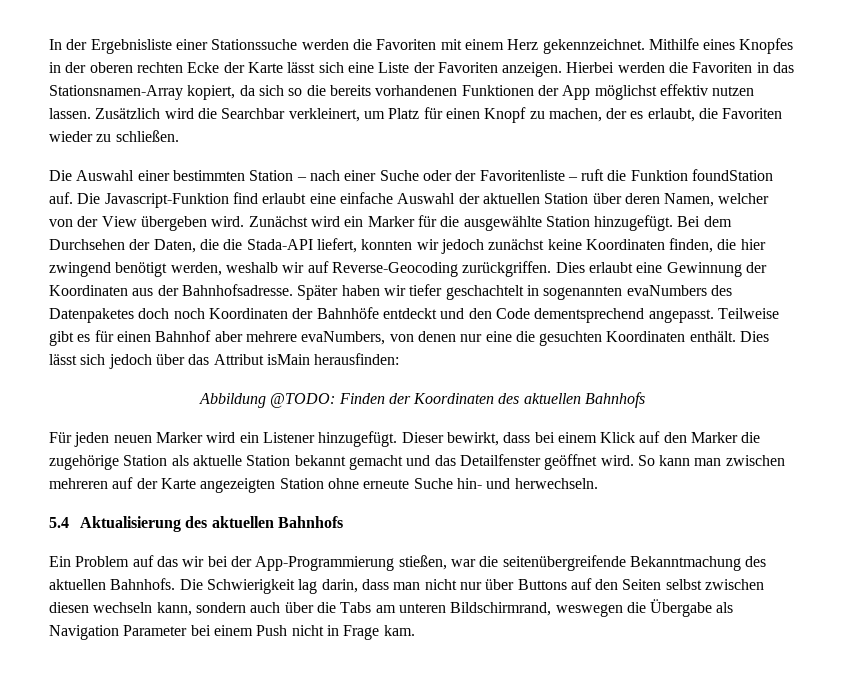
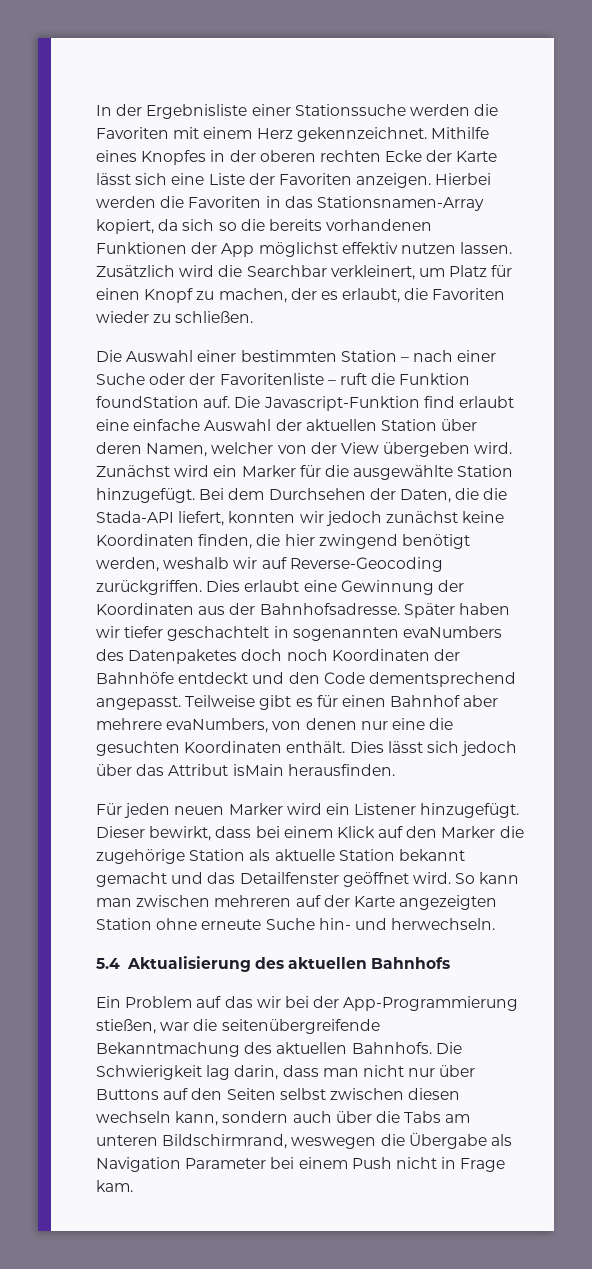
- Dies lässt sich jedoch über das Attribut isMain herausfinden:
- Abbildung @TODO: Finden der Koordinaten des aktuellen Bahnhofs
+ Dies lässt sich jedoch über das Attribut isMain herausfinden.

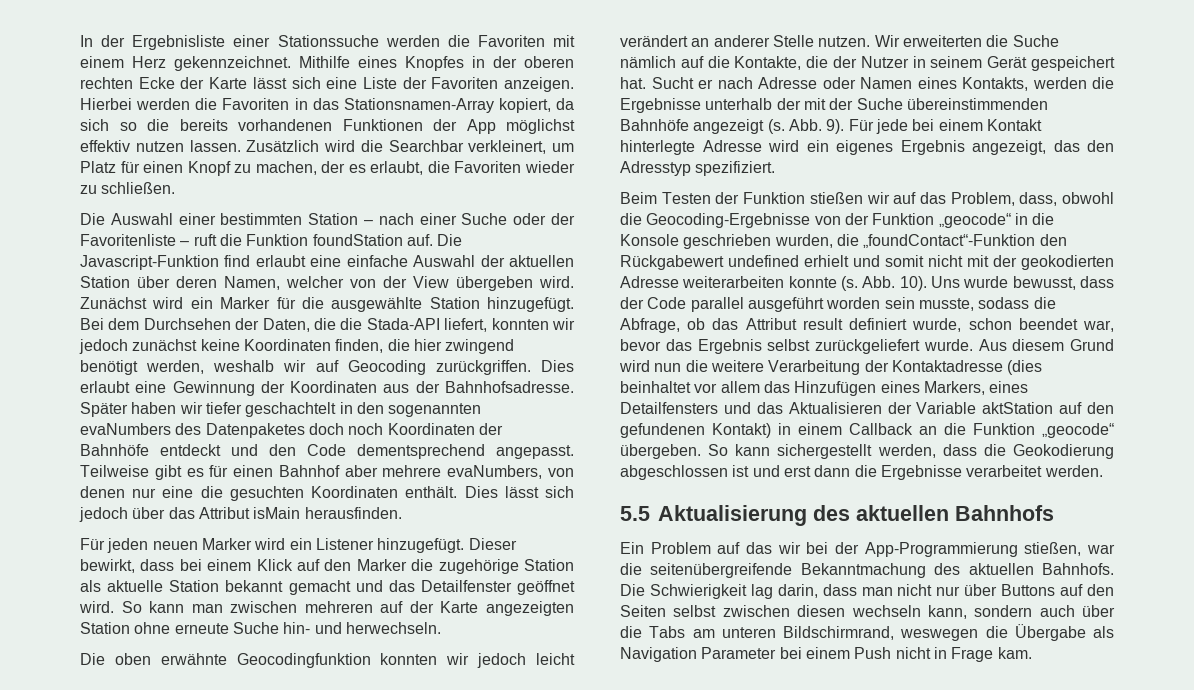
- Bei dem Durchsehen der Daten, die die Stada-API liefert, konnten wir jedoch zunächst keine Koordinaten finden, die hier zwingend benötigt werden, weshalb wir auf Reverse-Geocoding zurückgriffen.
+ Bei dem Durchsehen der Daten, die die Stada-API liefert, konnten wir jedoch zunächst keine Koordinaten finden, die hier zwingend benötigt werden, weshalb wir auf Geocoding zurückgriffen.
- Später haben wir tiefer geschachtelt in sogenannten evaNumbers des Datenpaketes doch noch Koordinaten der Bahnhöfe entdeckt und den Code dementsprechend angepasst.
+ Später haben wir tiefer geschachtelt in den sogenannten evaNumbers des Datenpaketes doch noch Koordinaten der Bahnhöfe entdeckt und den Code dementsprechend angepasst.
- 5.4 Aktualisierung des aktuellen Bahnhofs
+ Die oben erwähnte Geocodingfunktion konnten wir jedoch leicht verändert an anderer Stelle nutzen. Wir erweiterten die Suche nämlich auf die Kontakte, die der Nutzer in seinem Gerät gespeichert hat. Sucht er nach Adresse oder Namen eines Kontakts, werden die Ergebnisse unterhalb der mit der Suche übereinstimmenden Bahnhöfe angezeigt (s. Abb. 9). Für jede bei einem Kontakt hinterlegte Adresse wird ein eigenes Ergebnis angezeigt, das den Adresstyp spezifiziert.
+ Beim Testen der Funktion stießen wir auf das Problem, dass, obwohl die Geocoding-Ergebnisse von der Funktion „geocode“ in die Konsole geschrieben wurden, die „foundContact“-Funktion den Rückgabewert undefined erhielt und somit nicht mit der geokodierten Adresse weiterarbeiten konnte (s. Abb. 10). Uns wurde bewusst, dass der Code parallel ausgeführt worden sein musste, sodass die Abfrage, ob das Attribut result definiert wurde, schon beendet war, bevor das Ergebnis selbst zurückgeliefert wurde. Aus diesem Grund wird nun die weitere Verarbeitung der Kontaktadresse (dies beinhaltet vor allem das Hinzufügen eines Markers, eines Detailfensters und das Aktualisieren der Variable aktStation auf den gefundenen Kontakt) in einem Callback an die Funktion „geocode“ übergeben. So kann sichergestellt werden, dass die Geokodierung abgeschlossen ist und erst dann die Ergebnisse verarbeitet werden.
+ 5.5 Aktualisierung des aktuellen Bahnhofs

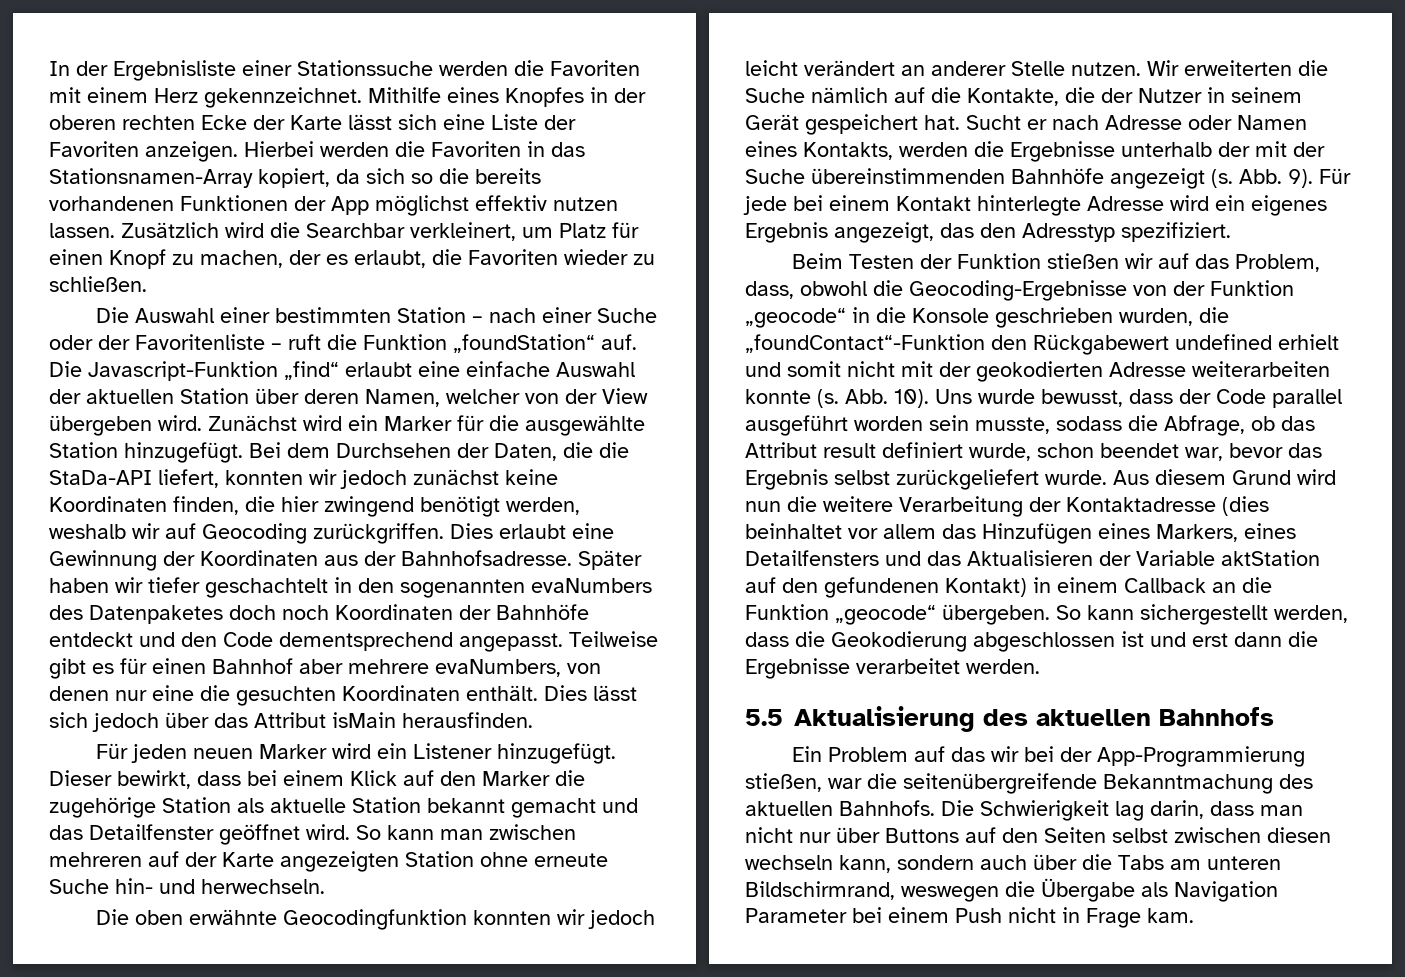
- Die Auswahl einer bestimmten Station – nach einer Suche oder der Favoritenliste – ruft die Funktion foundStation auf.
+ Die Auswahl einer bestimmten Station – nach einer Suche oder der Favoritenliste – ruft die Funktion „foundStation“ auf.
- Die Javascript-Funktion find erlaubt eine einfache Auswahl der aktuellen Station über deren Namen, welcher von der View übergeben wird.
+ Die Javascript-Funktion „find“ erlaubt eine einfache Auswahl der aktuellen Station über deren Namen, welcher von der View übergeben wird.
- Bei dem Durchsehen der Daten, die die Stada-API liefert, konnten wir jedoch zunächst keine Koordinaten finden, die hier zwingend benötigt werden, weshalb wir auf Geocoding zurückgriffen.
+ Bei dem Durchsehen der Daten, die die StaDa-API liefert, konnten wir jedoch zunächst keine Koordinaten finden, die hier zwingend benötigt werden, weshalb wir auf Geocoding zurückgriffen.

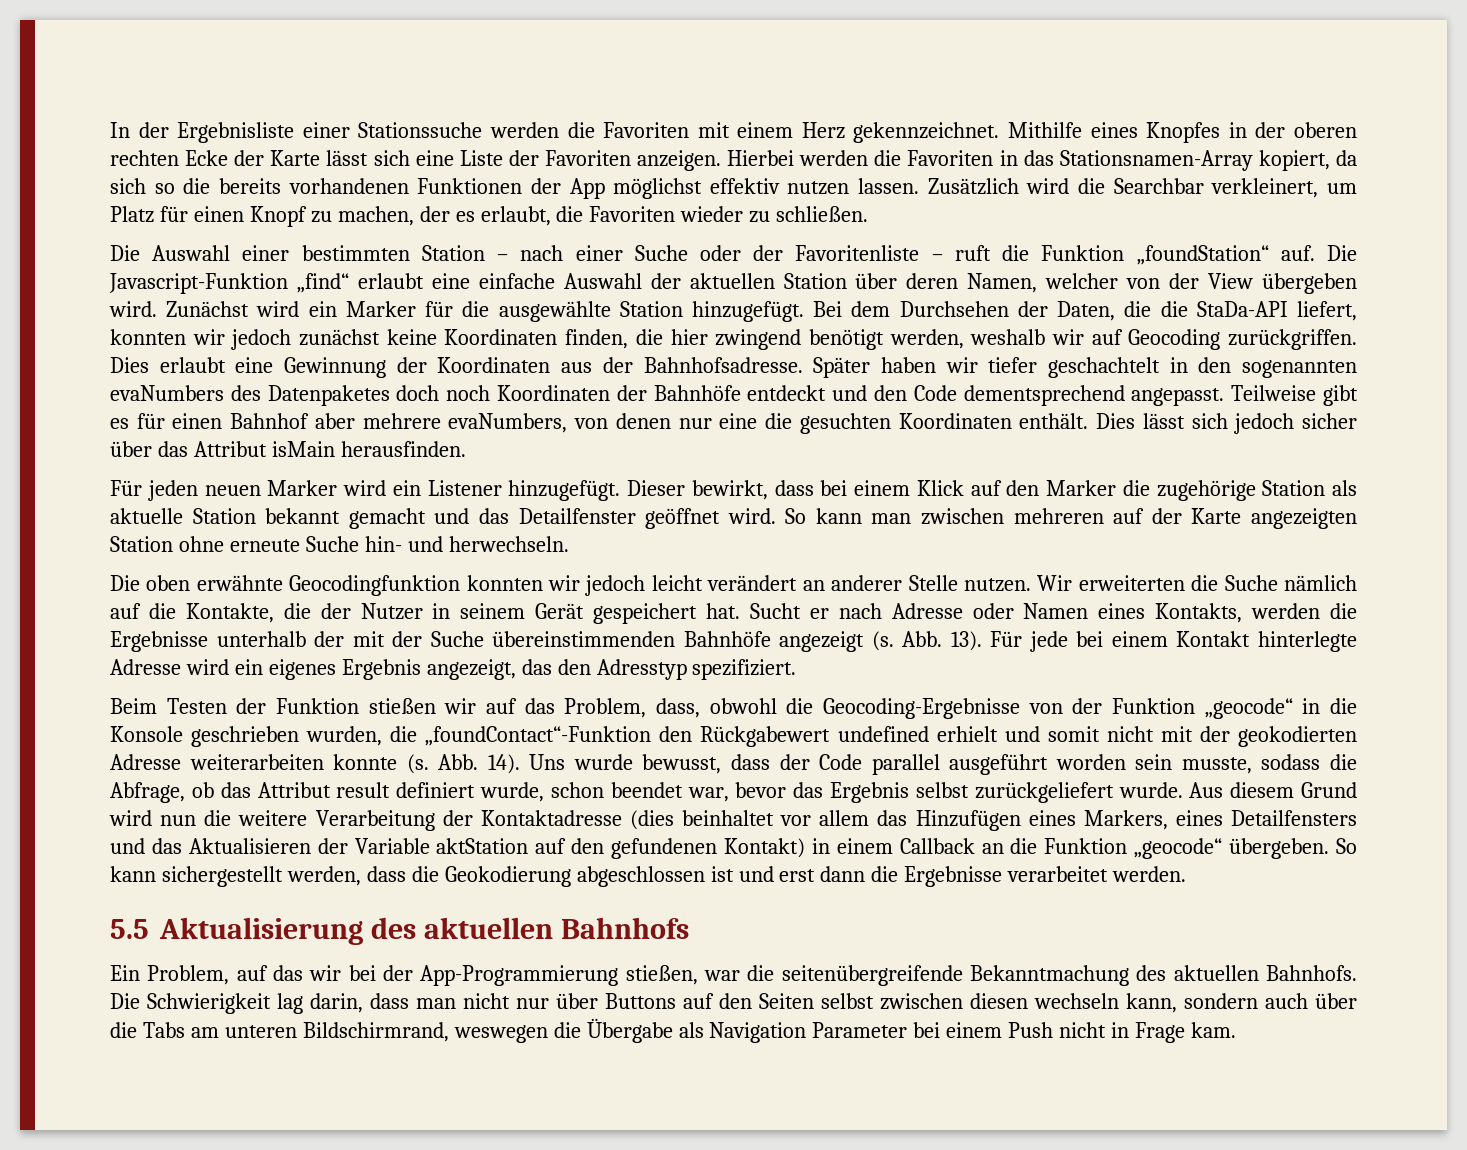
- Dies lässt sich jedoch über das Attribut isMain herausfinden.
+ Dies lässt sich jedoch sicher über das Attribut isMain herausfinden.
- Abb. 9).
+ Abb. 13).
- Abb. 10).
+ Abb. 14).
- Ein Problem auf das wir bei der App-Programmierung stießen, war die seitenübergreifende Bekanntmachung des aktuellen Bahnhofs.
+ Ein Problem, auf das wir bei der App-Programmierung stießen, war die seitenübergreifende Bekanntmachung des aktuellen Bahnhofs.

